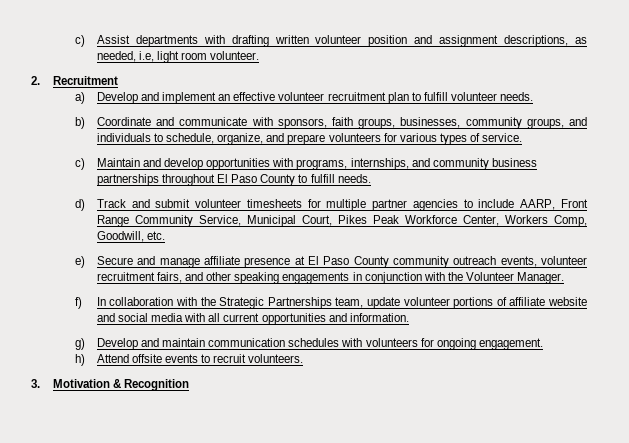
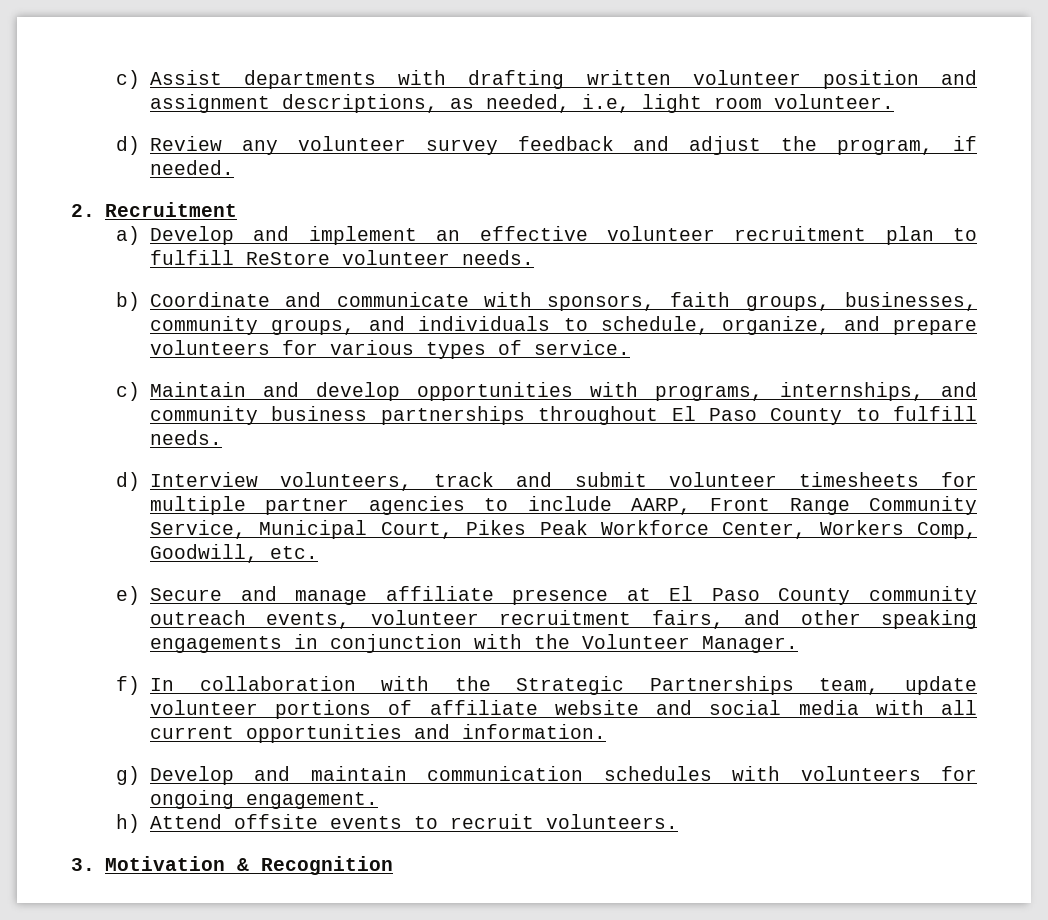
+ d) Review any volunteer survey feedback and adjust the program, if needed.
- a) Develop and implement an effective volunteer recruitment plan to fulfill volunteer needs.
+ a) Develop and implement an effective volunteer recruitment plan to fulfill ReStore volunteer needs.
- d) Track and submit volunteer timesheets for multiple partner agencies to include AARP, Front Range Community Service, Municipal Court, Pikes Peak Workforce Center, Workers Comp, Goodwill, etc.
+ d) Interview volunteers, track and submit volunteer timesheets for multiple partner agencies to include AARP, Front Range Community Service, Municipal Court, Pikes Peak Workforce Center, Workers Comp, Goodwill, etc.

